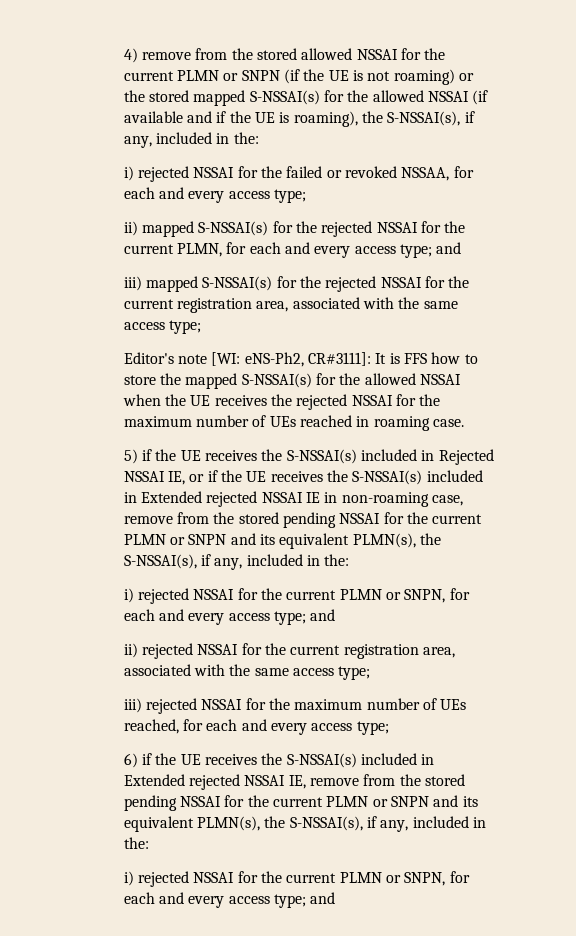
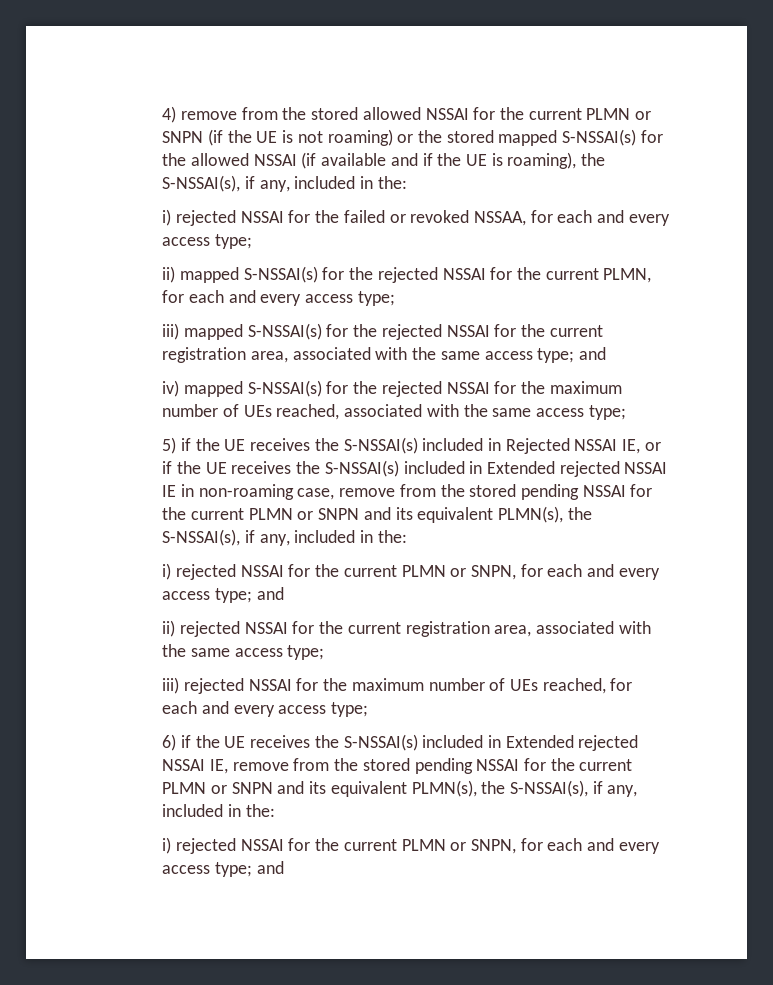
- ii) mapped S-NSSAI(s) for the rejected NSSAI for the current PLMN, for each and every access type; and
+ ii) mapped S-NSSAI(s) for the rejected NSSAI for the current PLMN, for each and every access type;
- iii) mapped S-NSSAI(s) for the rejected NSSAI for the current registration area, associated with the same access type;
- Editor's note [WI: eNS-Ph2, CR#3111]: It is FFS how to store the mapped S-NSSAI(s) for the allowed NSSAI when the UE receives the rejected NSSAI for the maximum number of UEs reached in roaming case.
+ iii) mapped S-NSSAI(s) for the rejected NSSAI for the current registration area, associated with the same access type; and
+ iv) mapped S-NSSAI(s) for the rejected NSSAI for the maximum number of UEs reached, associated with the same access type;

